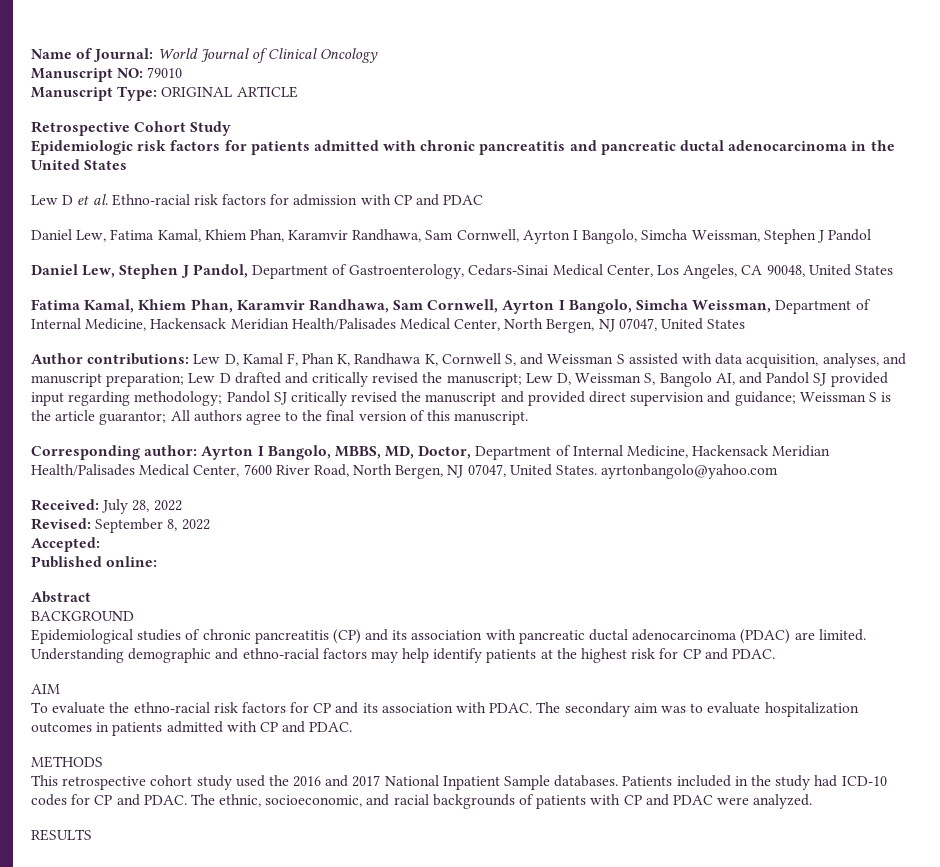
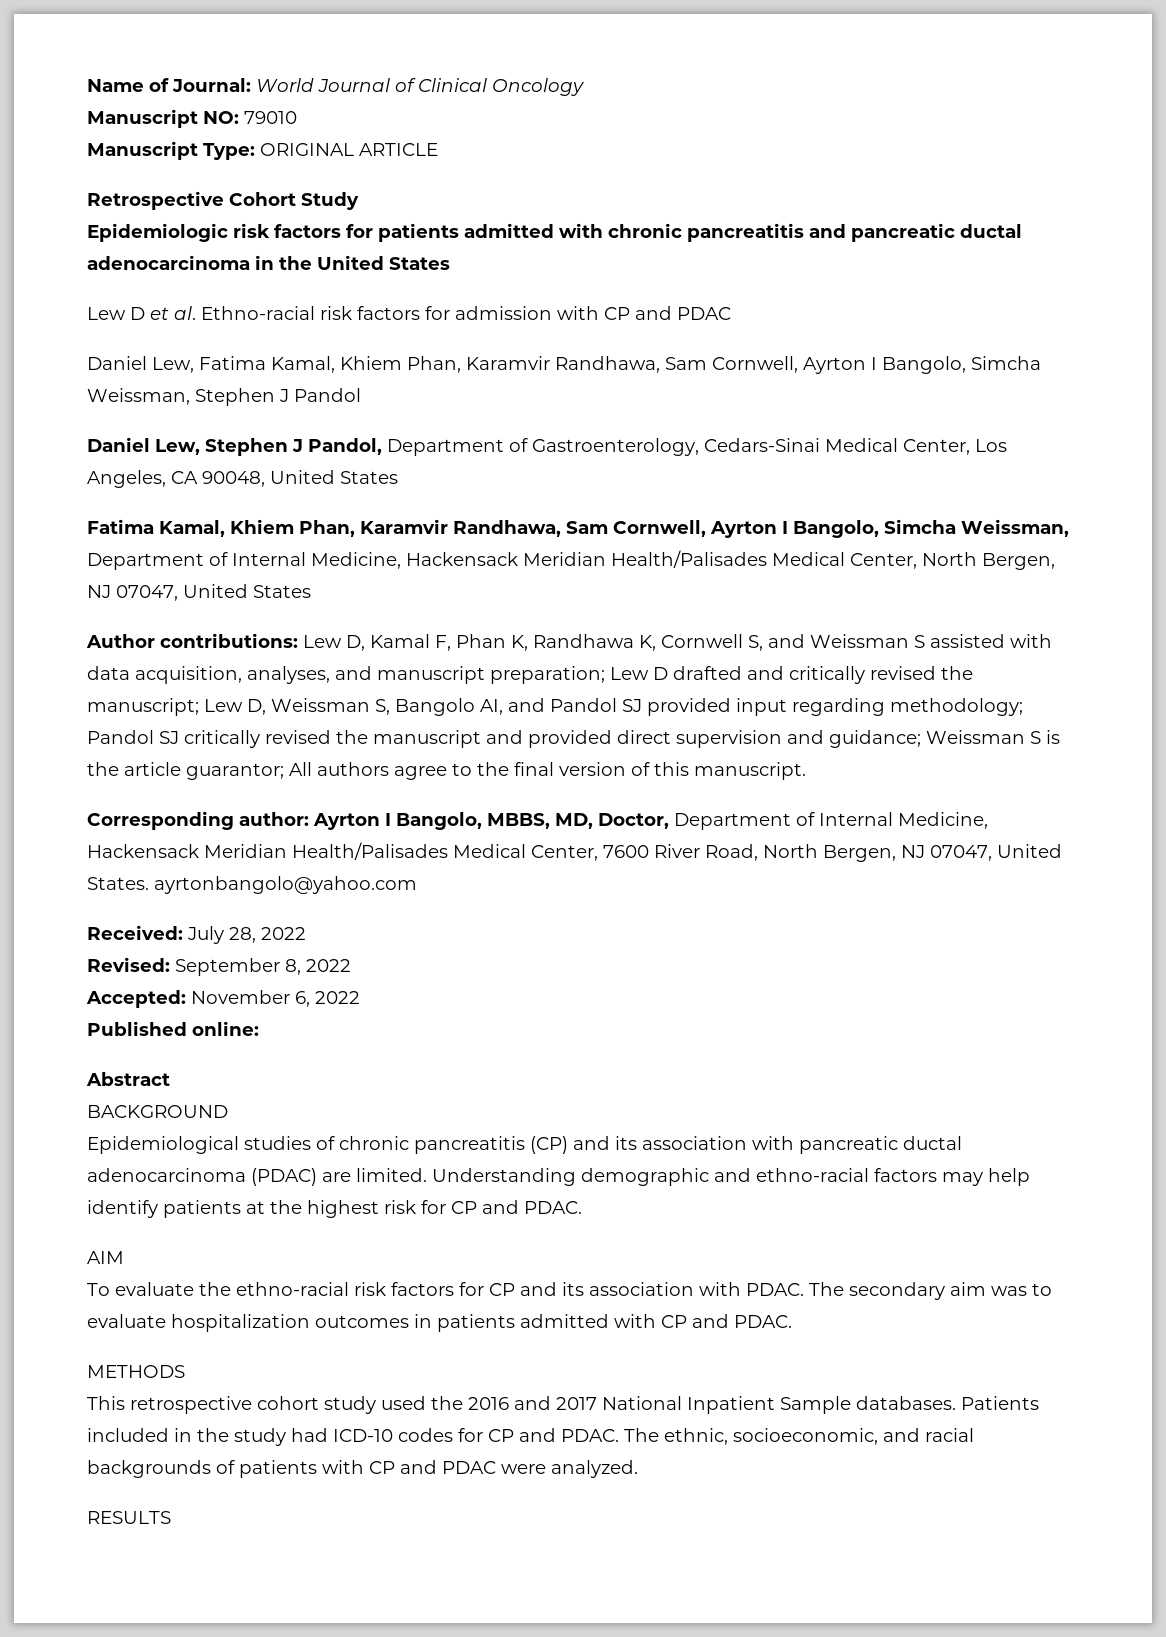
- Accepted:
+ Accepted: November 6, 2022

